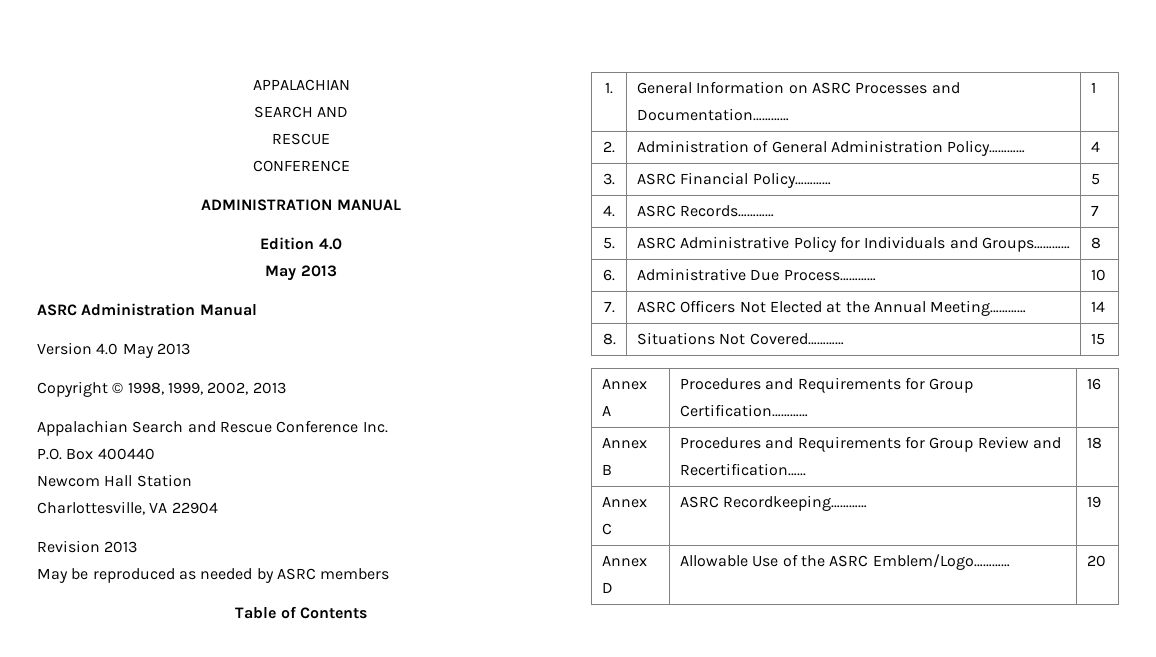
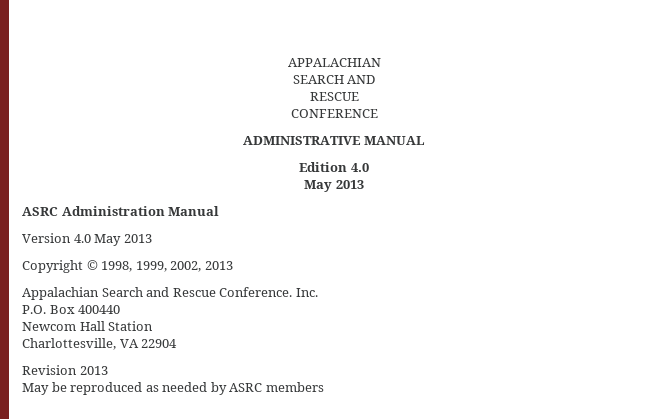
- ADMINISTRATION MANUAL
+ ADMINISTRATIVE MANUAL
- Appalachian Search and Rescue Conference Inc.
+ Appalachian Search and Rescue Conference. Inc.
- Table of Contents
- 1. | General Information on ASRC Processes and Documentation………… | 1
- 2. | Administration of General Administration Policy………… | 4
- 3. | ASRC Financial Policy………… | 5
- 4. | ASRC Records………… | 7
- 5. | ASRC Administrative Policy for Individuals and Groups………… | 8
- 6. | Administrative Due Process………… | 10
- 7. | ASRC Officers Not Elected at the Annual Meeting………… | 14
- 8. | Situations Not Covered………… | 15
- Annex A | Procedures and Requirements for Group Certification………… | 16
- Annex B | Procedures and Requirements for Group Review and Recertification…... | 18
- Annex C | ASRC Recordkeeping………… | 19
- Annex D | Allowable Use of the ASRC Emblem/Logo………… | 20

